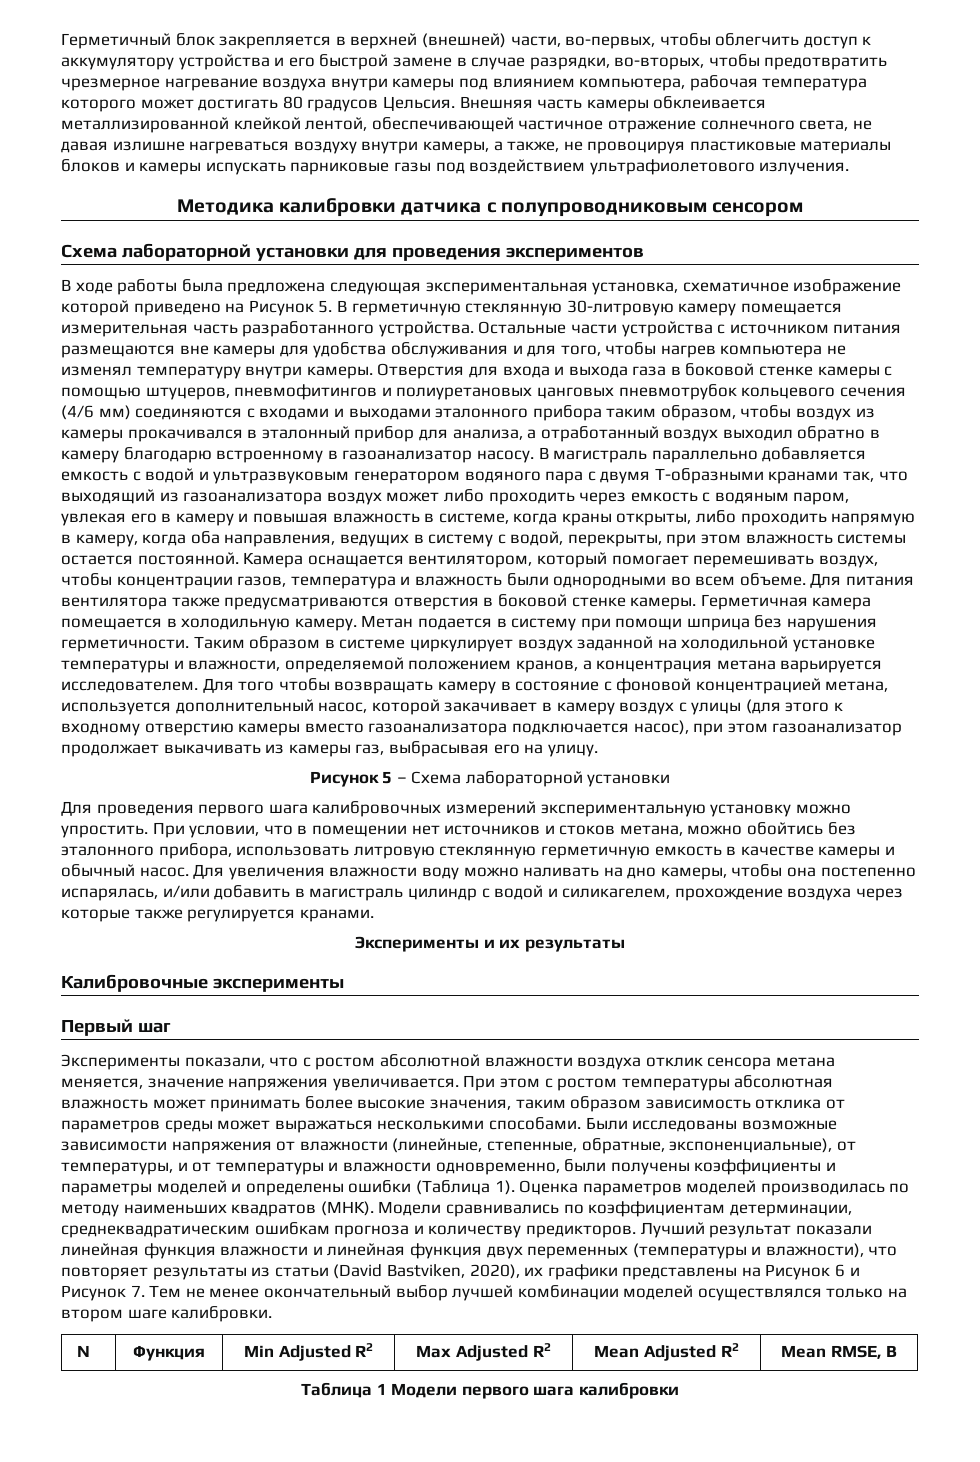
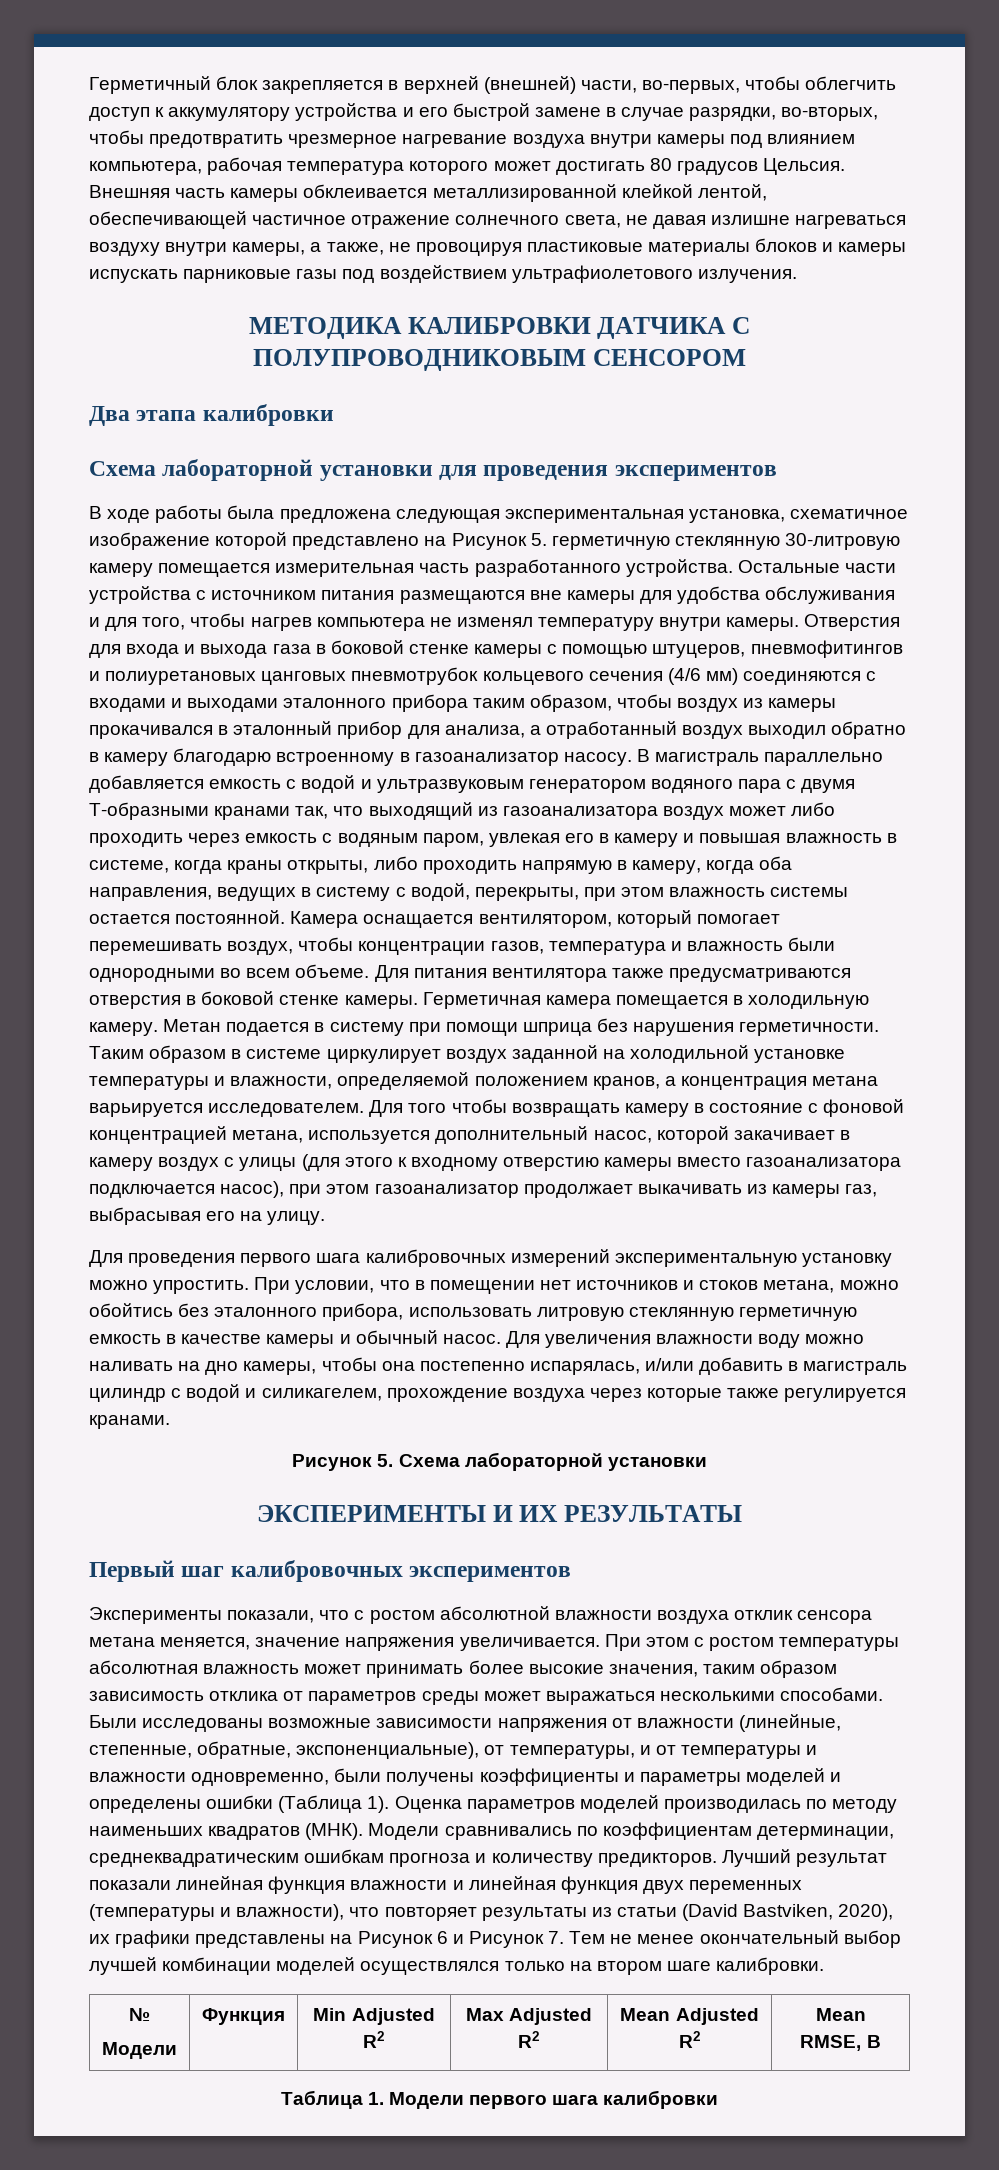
- Методика калибровки датчика с полупроводниковым сенсором
+ МЕТОДИКА КАЛИБРОВКИ ДАТЧИКА С ПОЛУПРОВОДНИКОВЫМ СЕНСОРОМ
+ Два этапа калибровки
- В ходе работы была предложена следующая экспериментальная установка, схематичное изображение которой приведено на Рисунок 5. В герметичную стеклянную 30-литровую камеру помещается измерительная часть разработанного устройства.
+ В ходе работы была предложена следующая экспериментальная установка, схематичное изображение которой представлено на Рисунок 5. герметичную стеклянную 30-литровую камеру помещается измерительная часть разработанного устройства.
- Рисунок 5 – Схема лабораторной установки
- Эксперименты и их результаты
- Калибровочные эксперименты
+ Рисунок 5. Схема лабораторной установки
+ ЭКСПЕРИМЕНТЫ И ИХ РЕЗУЛЬТАТЫ
- Первый шаг
+ Первый шаг калибровочных экспериментов
- № | Функция | Min Adjusted R2 | Max Adjusted R2 | Mean Adjusted R2 | Mean RMSE, В
+ №
+ Модели | Функция | Min Adjusted R2 | Max Adjusted R2 | Mean Adjusted R2 | Mean RMSE, В
- Таблица 1 Модели первого шага калибровки
+ Таблица 1. Модели первого шага калибровки

